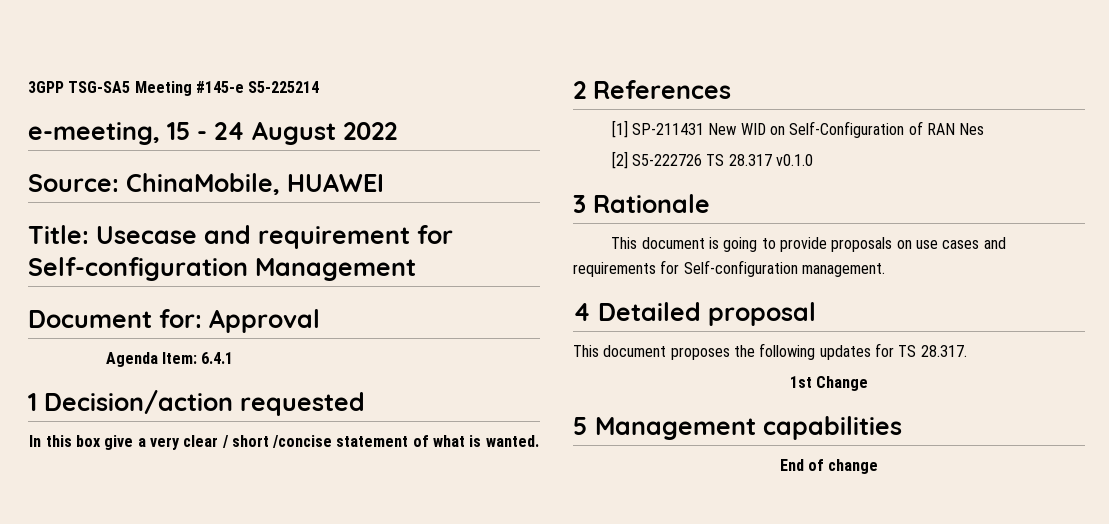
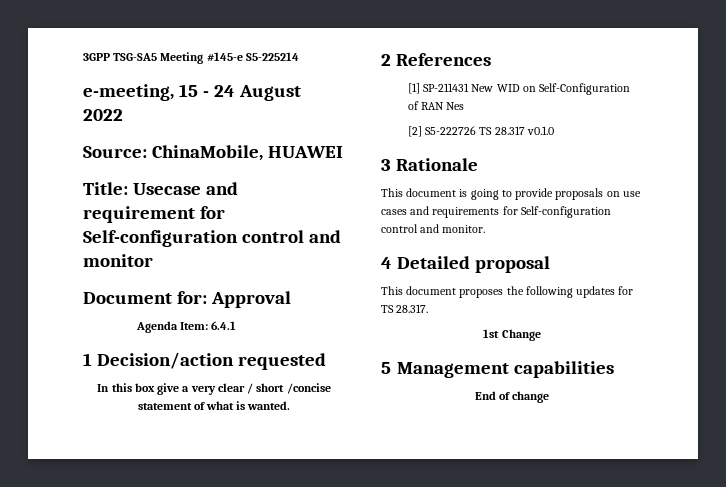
- Title: Usecase and requirement for Self-configuration Management
+ Title: Usecase and requirement for Self-configuration control and monitor
- This document is going to provide proposals on use cases and requirements for Self-configuration management.
+ This document is going to provide proposals on use cases and requirements for Self-configuration control and monitor.

